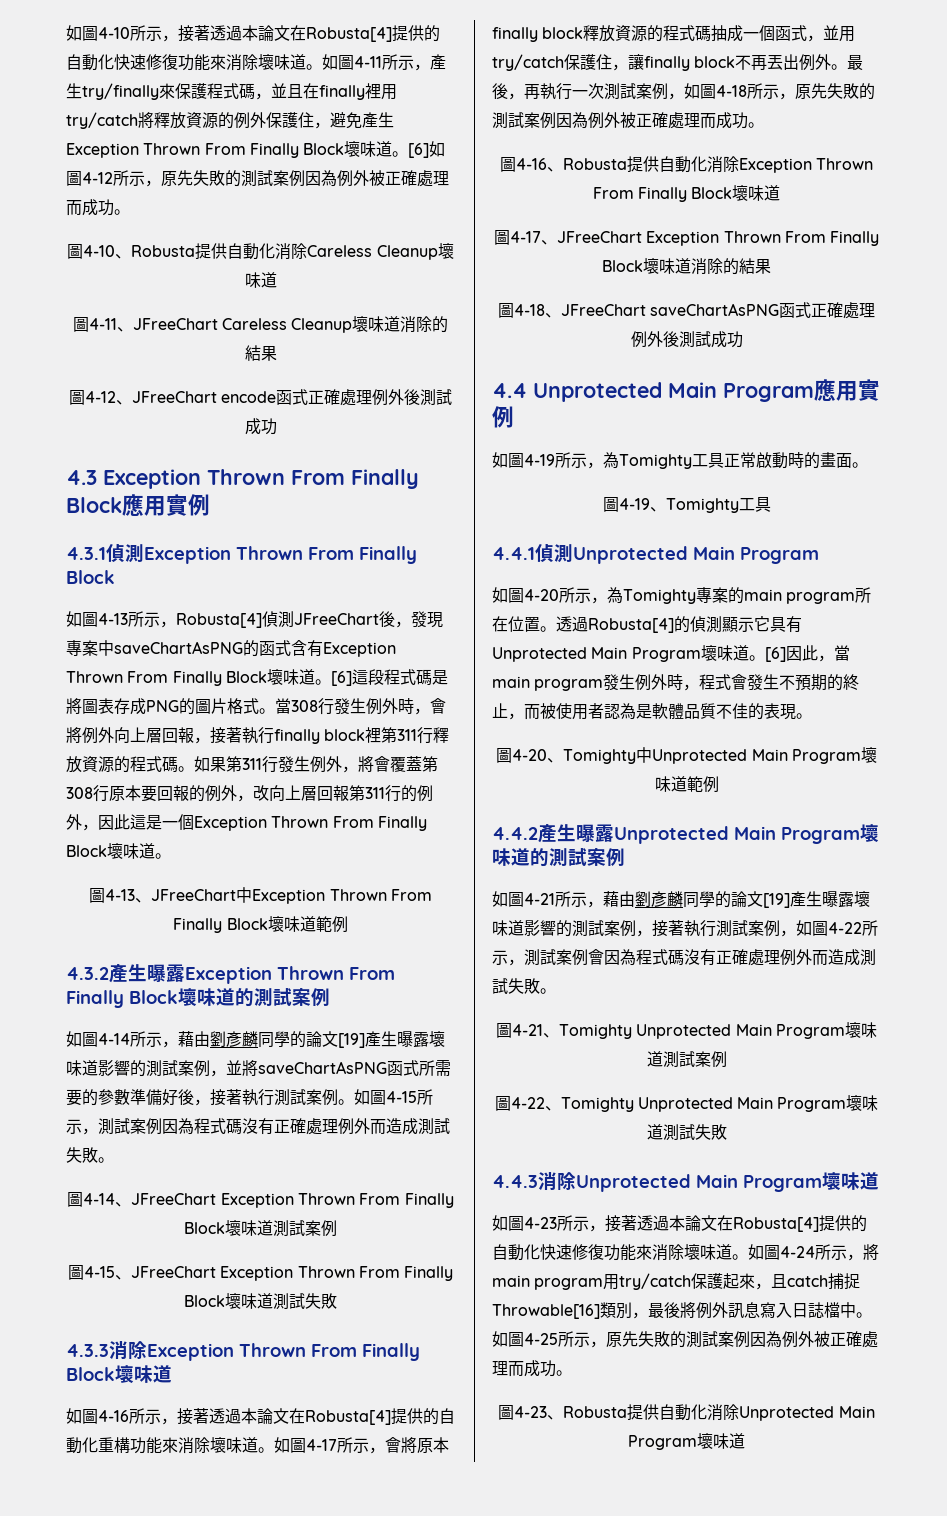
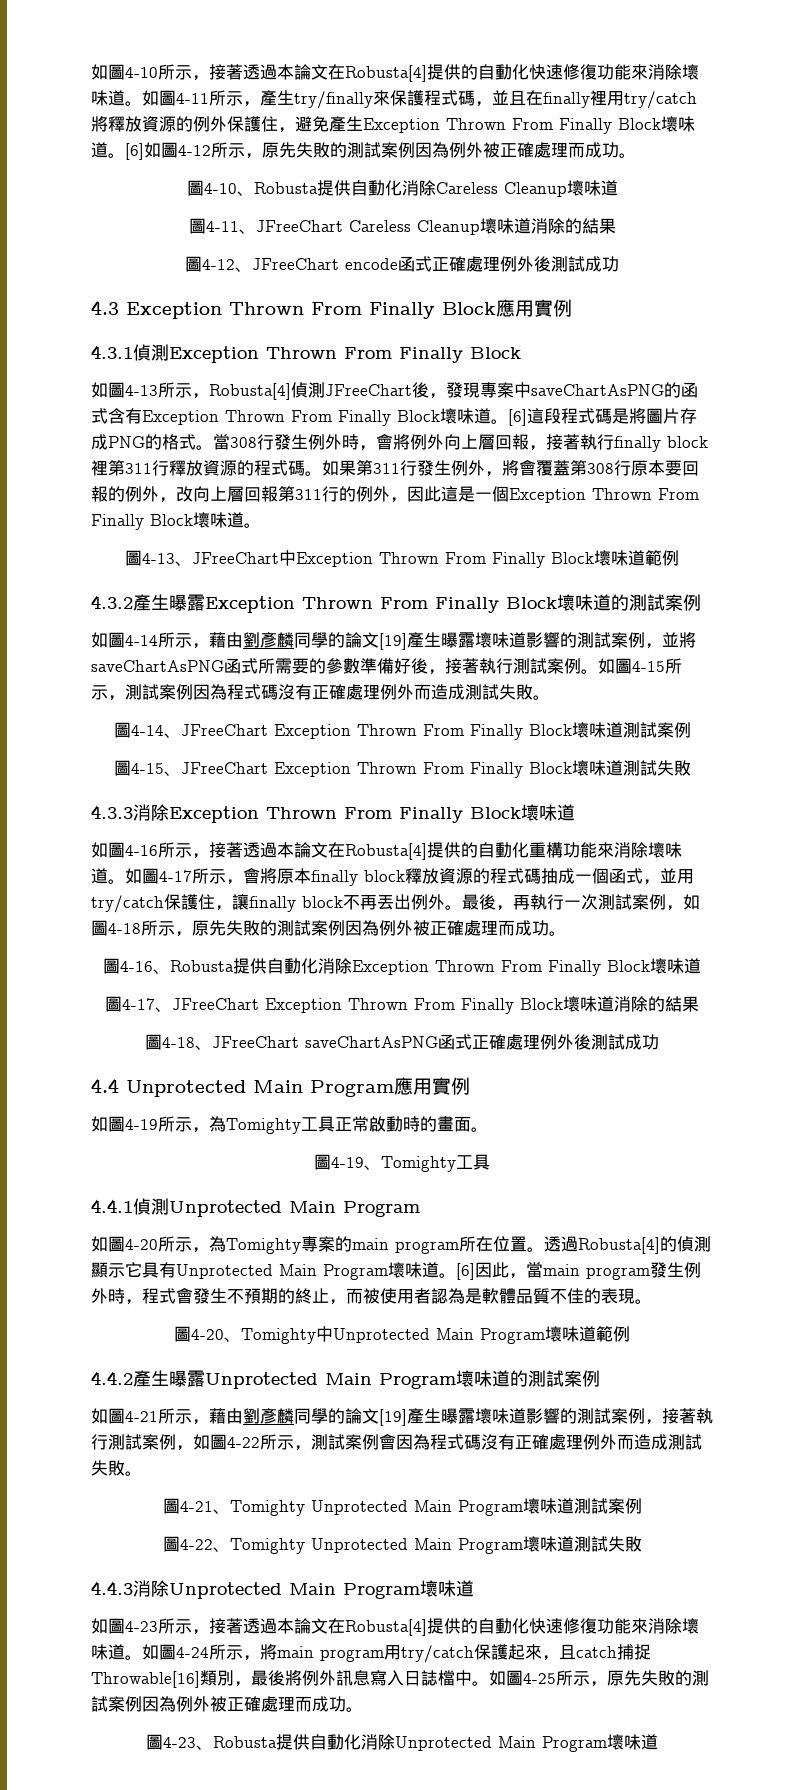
- [6]這段程式碼是將圖表存成PNG的圖片格式。
+ [6]這段程式碼是將圖片存成PNG的格式。

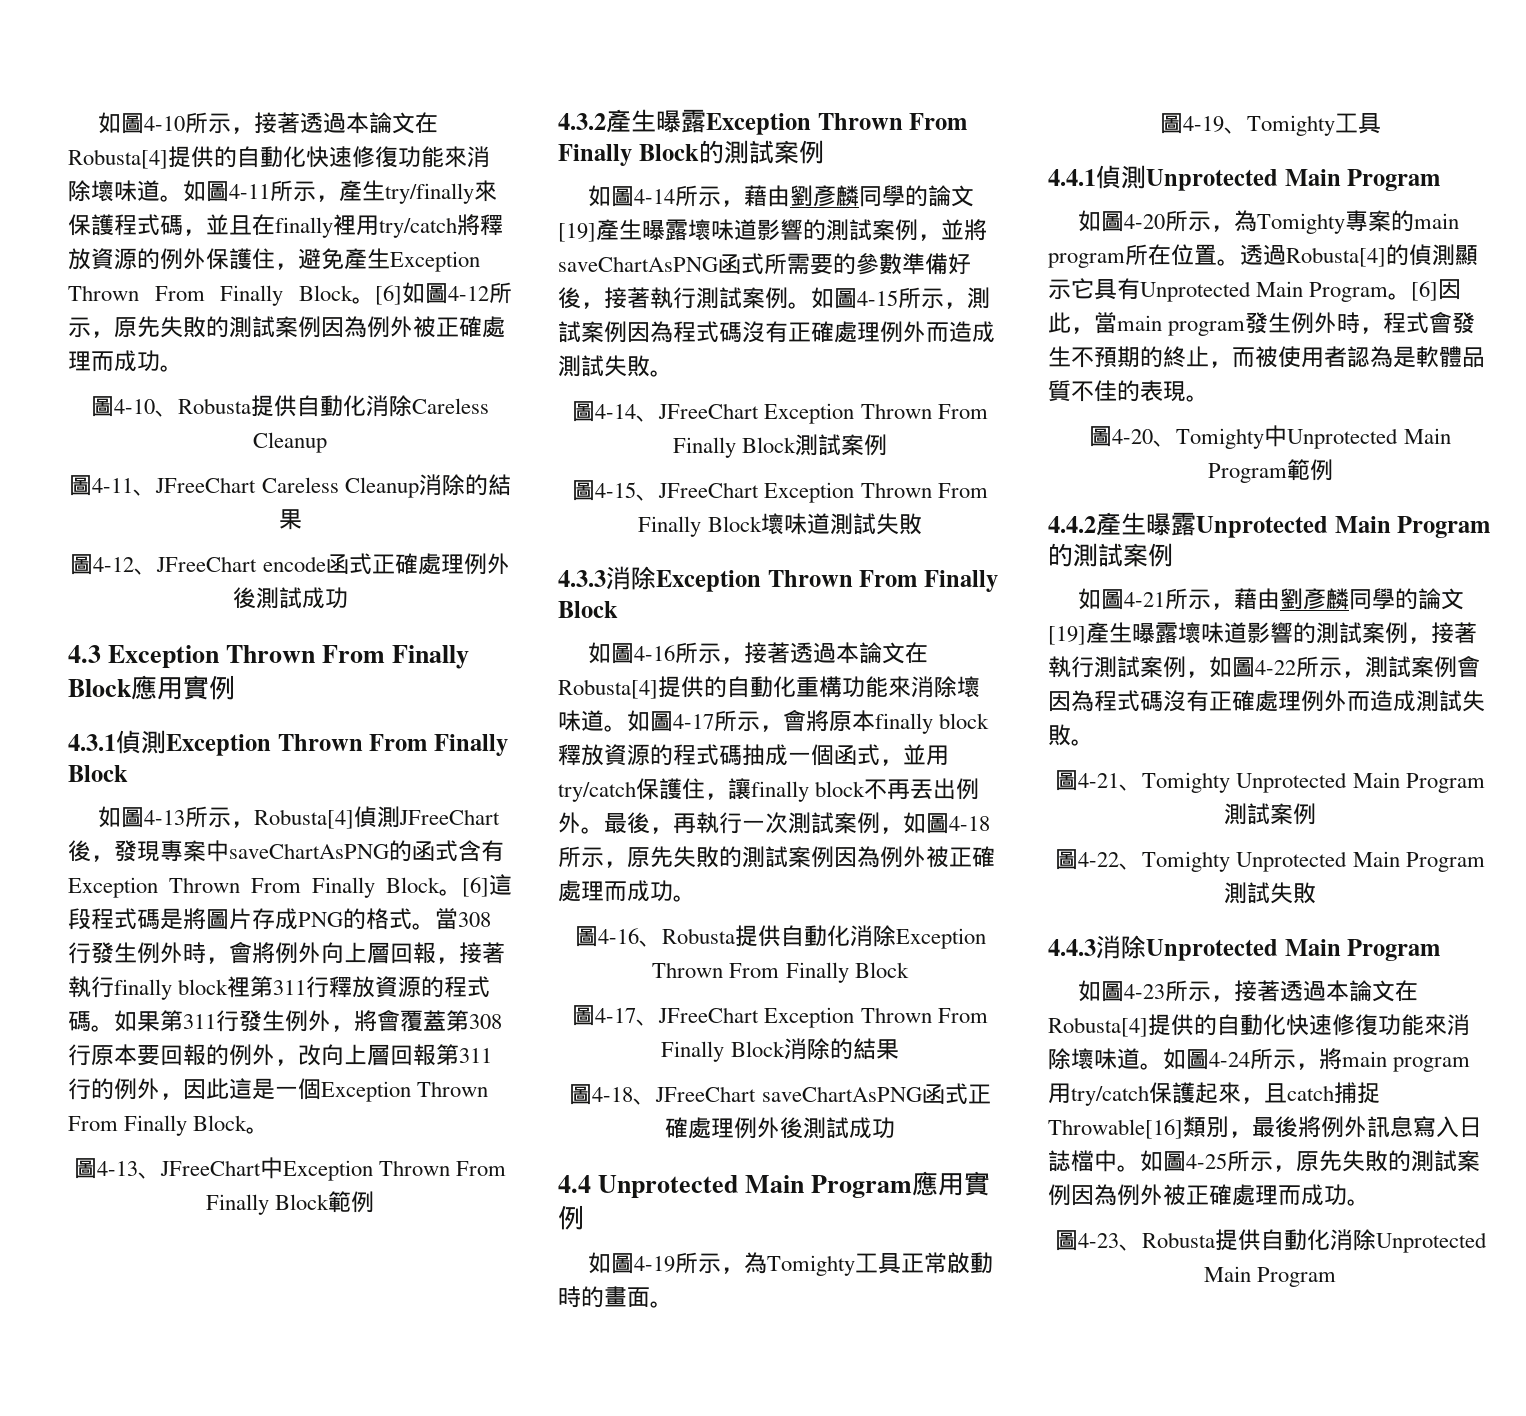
- 如圖4-11所示，產生try/finally來保護程式碼，並且在finally裡用try/catch將釋放資源的例外保護住，避免產生Exception Thrown From Finally Block壞味道。
+ 如圖4-11所示，產生try/finally來保護程式碼，並且在finally裡用try/catch將釋放資源的例外保護住，避免產生Exception Thrown From Finally Block。
- 圖4-10、Robusta提供自動化消除Careless Cleanup壞味道
+ 圖4-10、Robusta提供自動化消除Careless Cleanup
- 圖4-11、JFreeChart Careless Cleanup壞味道消除的結果
+ 圖4-11、JFreeChart Careless Cleanup消除的結果
- 如圖4-13所示，Robusta[4]偵測JFreeChart後，發現專案中saveChartAsPNG的函式含有Exception Thrown From Finally Block壞味道。
+ 如圖4-13所示，Robusta[4]偵測JFreeChart後，發現專案中saveChartAsPNG的函式含有Exception Thrown From Finally Block。
- 如果第311行發生例外，將會覆蓋第308行原本要回報的例外，改向上層回報第311行的例外，因此這是一個Exception Thrown From Finally Block壞味道。
+ 如果第311行發生例外，將會覆蓋第308行原本要回報的例外，改向上層回報第311行的例外，因此這是一個Exception Thrown From Finally Block。
- 圖4-13、JFreeChart中Exception Thrown From Finally Block壞味道範例
+ 圖4-13、JFreeChart中Exception Thrown From Finally Block範例
- 4.3.2產生曝露Exception Thrown From Finally Block壞味道的測試案例
+ 4.3.2產生曝露Exception Thrown From Finally Block的測試案例
- 圖4-14、JFreeChart Exception Thrown From Finally Block壞味道測試案例
+ 圖4-14、JFreeChart Exception Thrown From Finally Block測試案例
- 4.3.3消除Exception Thrown From Finally Block壞味道
+ 4.3.3消除Exception Thrown From Finally Block
- 圖4-16、Robusta提供自動化消除Exception Thrown From Finally Block壞味道
+ 圖4-16、Robusta提供自動化消除Exception Thrown From Finally Block
- 圖4-17、JFreeChart Exception Thrown From Finally Block壞味道消除的結果
+ 圖4-17、JFreeChart Exception Thrown From Finally Block消除的結果
- 透過Robusta[4]的偵測顯示它具有Unprotected Main Program壞味道。
+ 透過Robusta[4]的偵測顯示它具有Unprotected Main Program。
- 圖4-20、Tomighty中Unprotected Main Program壞味道範例
+ 圖4-20、Tomighty中Unprotected Main Program範例
- 4.4.2產生曝露Unprotected Main Program壞味道的測試案例
+ 4.4.2產生曝露Unprotected Main Program的測試案例
- 圖4-21、Tomighty Unprotected Main Program壞味道測試案例
+ 圖4-21、Tomighty Unprotected Main Program測試案例
- 圖4-22、Tomighty Unprotected Main Program壞味道測試失敗
+ 圖4-22、Tomighty Unprotected Main Program測試失敗
- 4.4.3消除Unprotected Main Program壞味道
+ 4.4.3消除Unprotected Main Program
- 圖4-23、Robusta提供自動化消除Unprotected Main Program壞味道
+ 圖4-23、Robusta提供自動化消除Unprotected Main Program

